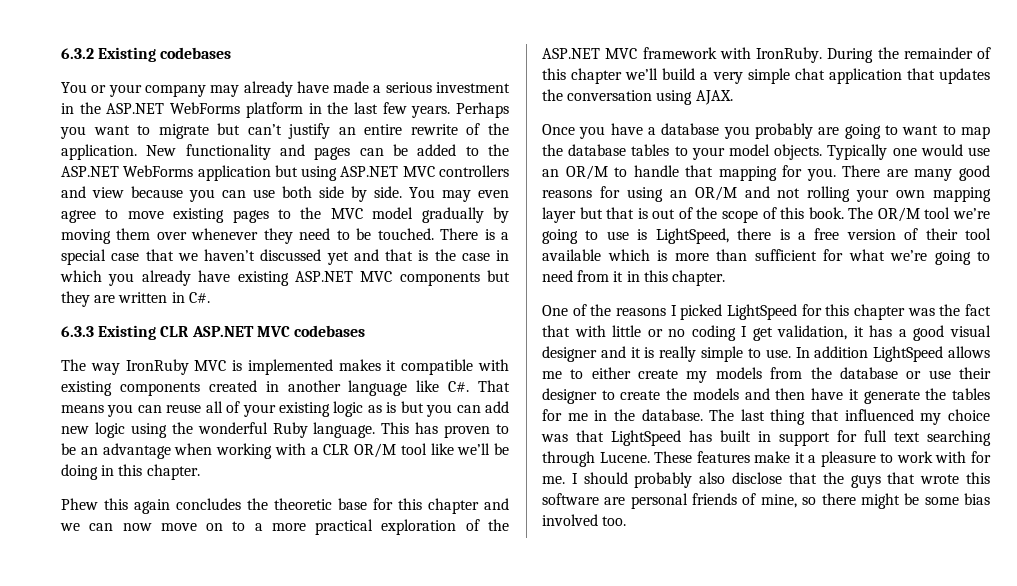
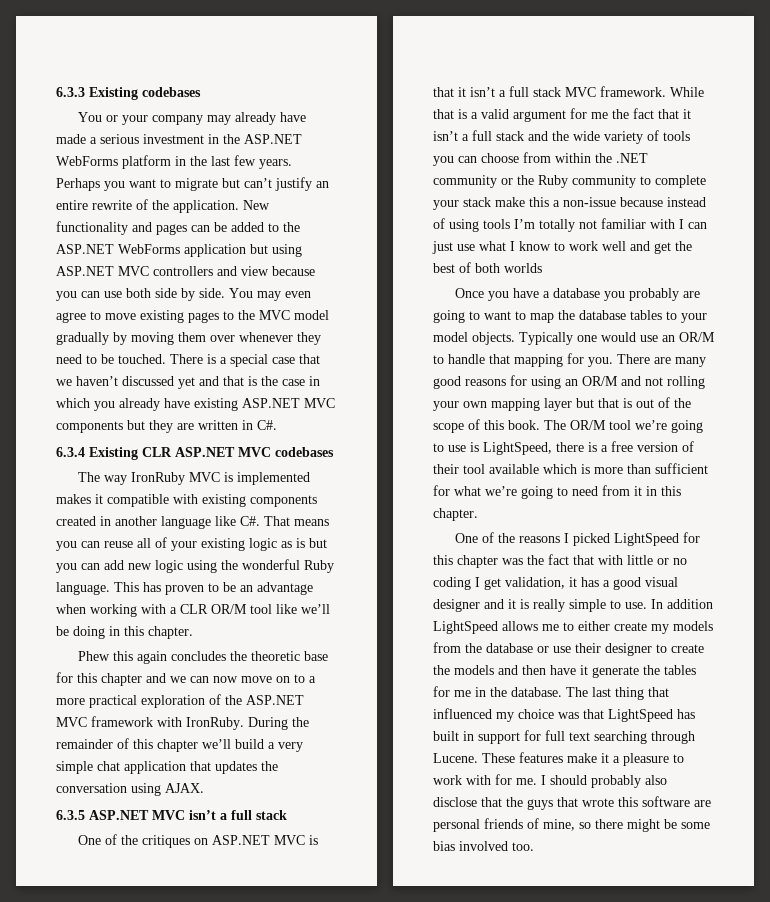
- 6.3.2 Existing codebases
+ 6.3.3 Existing codebases
- 6.3.3 Existing CLR ASP.NET MVC codebases
+ 6.3.4 Existing CLR ASP.NET MVC codebases
+ 6.3.5 ASP.NET MVC isn’t a full stack
+ One of the critiques on ASP.NET MVC is that it isn’t a full stack MVC framework. While that is a valid argument for me the fact that it isn’t a full stack and the wide variety of tools you can choose from within the .NET community or the Ruby community to complete your stack make this a non-issue because instead of using tools I’m totally not familiar with I can just use what I know to work well and get the best of both worlds

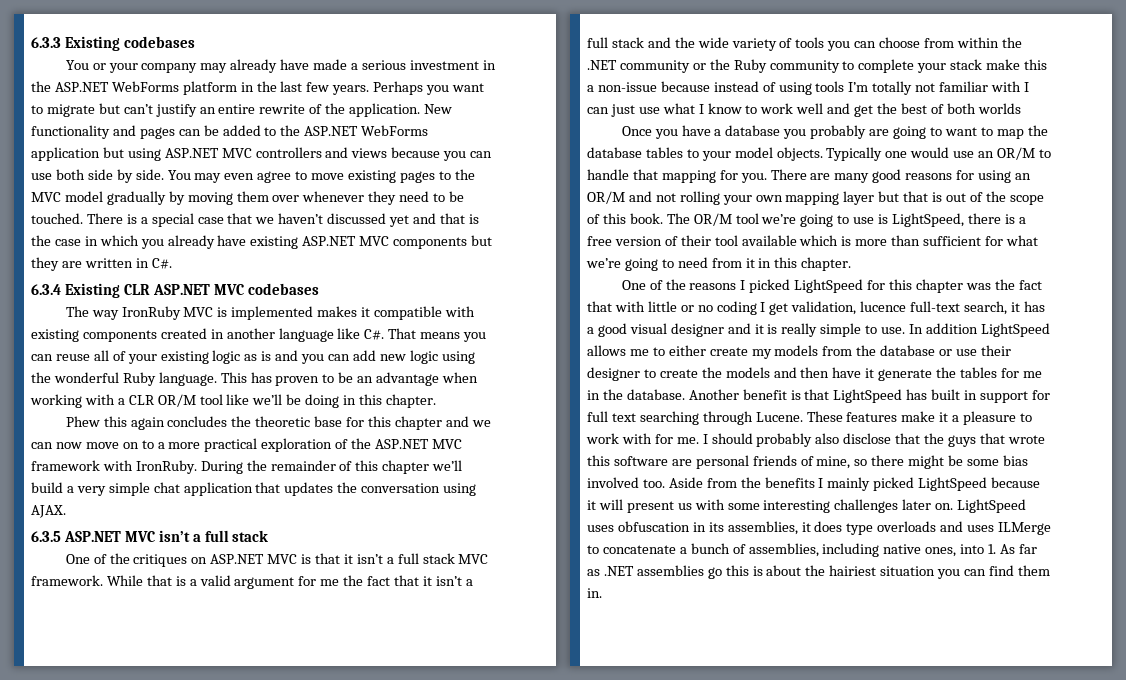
- New functionality and pages can be added to the ASP.NET WebForms application but using ASP.NET MVC controllers and view because you can use both side by side.
+ New functionality and pages can be added to the ASP.NET WebForms application but using ASP.NET MVC controllers and views because you can use both side by side.
- The way IronRuby MVC is implemented makes it compatible with existing components created in another language like C#. That means you can reuse all of your existing logic as is but you can add new logic using the wonderful Ruby language.
+ The way IronRuby MVC is implemented makes it compatible with existing components created in another language like C#. That means you can reuse all of your existing logic as is and you can add new logic using the wonderful Ruby language.
- One of the reasons I picked LightSpeed for this chapter was the fact that with little or no coding I get validation, it has a good visual designer and it is really simple to use.
+ One of the reasons I picked LightSpeed for this chapter was the fact that with little or no coding I get validation, lucence full-text search, it has a good visual designer and it is really simple to use.
- The last thing that influenced my choice was that LightSpeed has built in support for full text searching through Lucene.
+ Another benefit is that LightSpeed has built in support for full text searching through Lucene.
+ Aside from the benefits I mainly picked LightSpeed because it will present us with some interesting challenges later on. LightSpeed uses obfuscation in its assemblies, it does type overloads and uses ILMerge to concatenate a bunch of assemblies, including native ones, into 1. As far as .NET assemblies go this is about the hairiest situation you can find them in.

